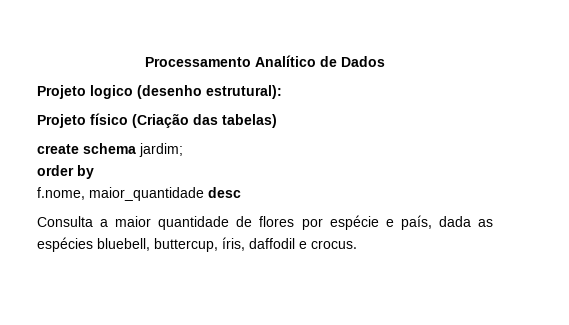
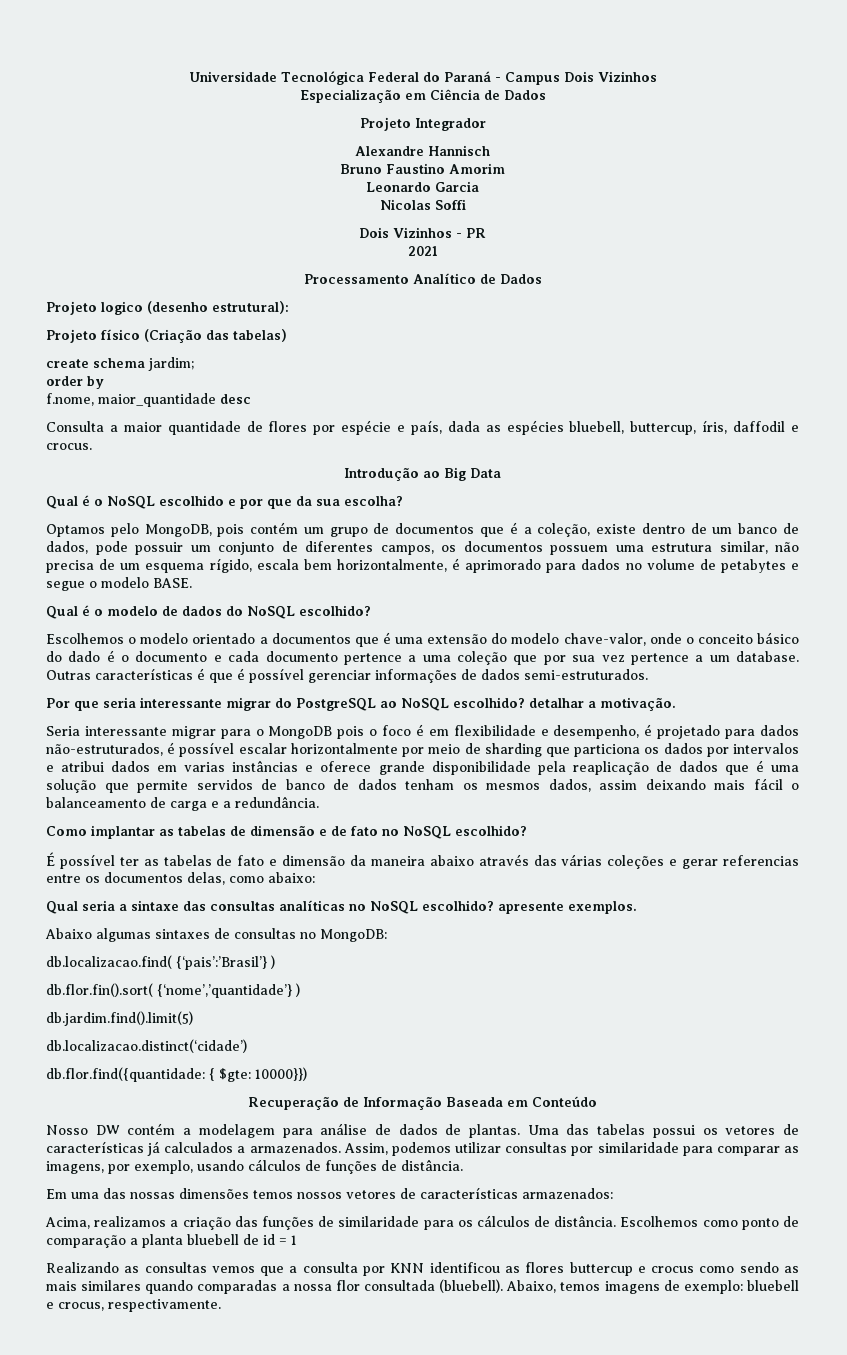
+ Universidade Tecnológica Federal do Paraná - Campus Dois Vizinhos
+ Especialização em Ciência de Dados
+ Projeto Integrador
+ Alexandre Hannisch
+ Bruno Faustino Amorim
+ Leonardo Garcia
+ Nicolas Soffi
+ Dois Vizinhos - PR
+ 2021
+ Introdução ao Big Data
+ Qual é o NoSQL escolhido e por que da sua escolha?
+ Optamos pelo MongoDB, pois contém um grupo de documentos que é a coleção, existe dentro de um banco de dados, pode possuir um conjunto de diferentes campos, os documentos possuem uma estrutura similar, não precisa de um esquema rígido, escala bem horizontalmente, é aprimorado para dados no volume de petabytes e segue o modelo BASE.
+ Qual é o modelo de dados do NoSQL escolhido?
+ Escolhemos o modelo orientado a documentos que é uma extensão do modelo chave-valor, onde o conceito básico do dado é o documento e cada documento pertence a uma coleção que por sua vez pertence a um database. Outras características é que é possível gerenciar informações de dados semi-estruturados.
+ Por que seria interessante migrar do PostgreSQL ao NoSQL escolhido? detalhar a motivação.
+ Seria interessante migrar para o MongoDB pois o foco é em flexibilidade e desempenho, é projetado para dados não-estruturados, é possível escalar horizontalmente por meio de sharding que particiona os dados por intervalos e atribui dados em varias instâncias e oferece grande disponibilidade pela reaplicação de dados que é uma solução que permite servidos de banco de dados tenham os mesmos dados, assim deixando mais fácil o balanceamento de carga e a redundância.
+ Como implantar as tabelas de dimensão e de fato no NoSQL escolhido?
+ É possível ter as tabelas de fato e dimensão da maneira abaixo através das várias coleções e gerar referencias entre os documentos delas, como abaixo:
+ Qual seria a sintaxe das consultas analíticas no NoSQL escolhido? apresente exemplos.
+ Abaixo algumas sintaxes de consultas no MongoDB:
+ db.localizacao.find( {‘pais’:’Brasil’} )
+ db.flor.fin().sort( {‘nome’,’quantidade’} )
+ db.jardim.find().limit(5)
+ db.localizacao.distinct(‘cidade’)
+ db.flor.find({quantidade: { $gte: 10000}})
+ Recuperação de Informação Baseada em Conteúdo
+ Nosso DW contém a modelagem para análise de dados de plantas. Uma das tabelas possui os vetores de características já calculados a armazenados. Assim, podemos utilizar consultas por similaridade para comparar as imagens, por exemplo, usando cálculos de funções de distância.
+ Em uma das nossas dimensões temos nossos vetores de características armazenados:
+ Acima, realizamos a criação das funções de similaridade para os cálculos de distância. Escolhemos como ponto de comparação a planta bluebell de id = 1
+ Realizando as consultas vemos que a consulta por KNN identificou as flores buttercup e crocus como sendo as mais similares quando comparadas a nossa flor consultada (bluebell). Abaixo, temos imagens de exemplo: bluebell e crocus, respectivamente.

